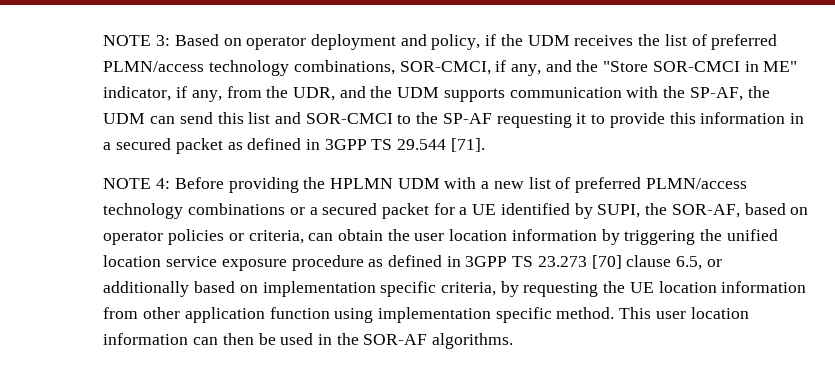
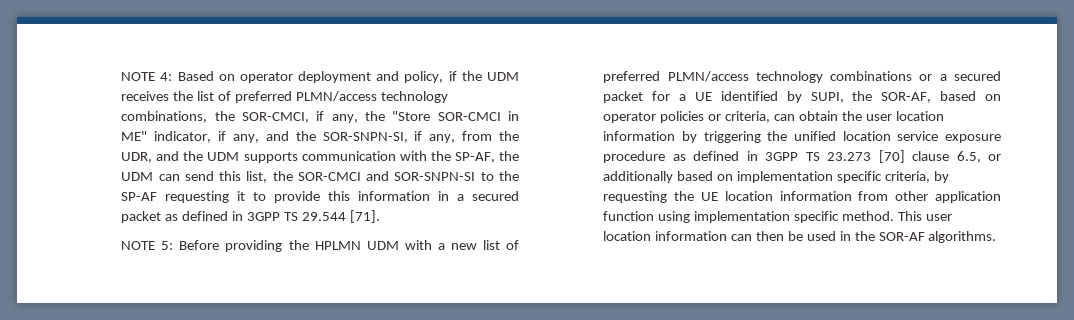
- NOTE 3:
+ NOTE 4:
- Based on operator deployment and policy, if the UDM receives the list of preferred PLMN/access technology combinations, SOR-CMCI, if any, and the "Store SOR-CMCI in ME" indicator, if any, from the UDR, and the UDM supports communication with the SP-AF, the UDM can send this list and SOR-CMCI to the SP-AF requesting it to provide this information in a secured packet as defined in 3GPP TS 29.544 [71].
+ Based on operator deployment and policy, if the UDM receives the list of preferred PLMN/access technology combinations, the SOR-CMCI, if any, the "Store SOR-CMCI in ME" indicator, if any, and the SOR-SNPN-SI, if any, from the UDR, and the UDM supports communication with the SP-AF, the UDM can send this list, the SOR-CMCI and SOR-SNPN-SI to the SP-AF requesting it to provide this information in a secured packet as defined in 3GPP TS 29.544 [71].
- NOTE 4:
+ NOTE 5:

